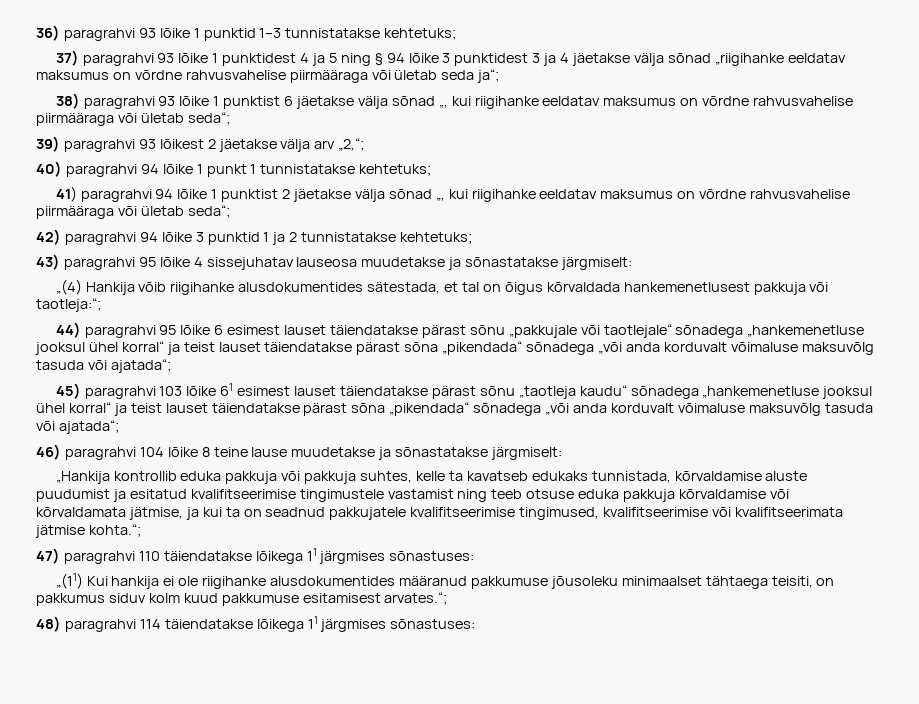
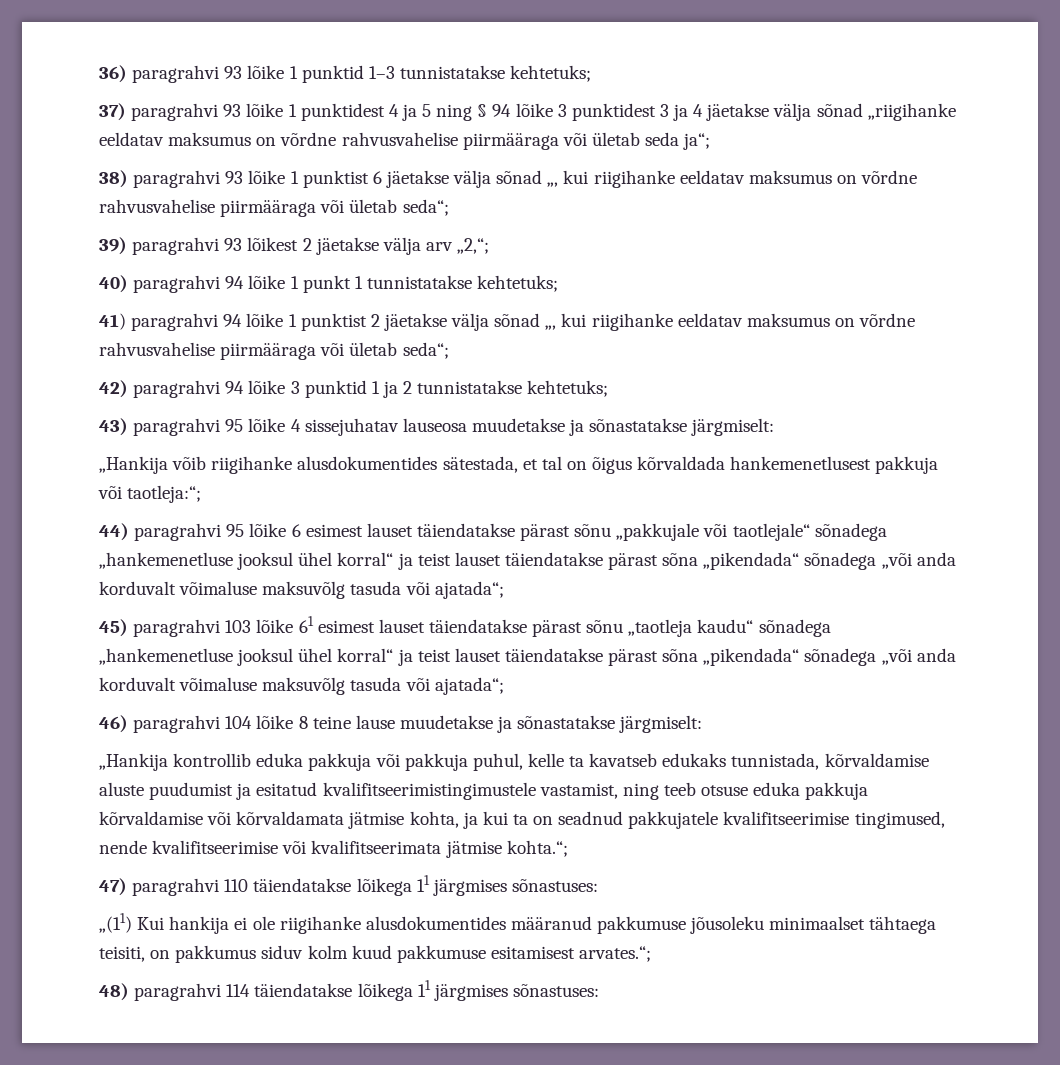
- „(4) Hankija võib riigihanke alusdokumentides sätestada, et tal on õigus kõrvaldada hankemenetlusest pakkuja või taotleja:“;
+ „Hankija võib riigihanke alusdokumentides sätestada, et tal on õigus kõrvaldada hankemenetlusest pakkuja või taotleja:“;
- „Hankija kontrollib eduka pakkuja või pakkuja suhtes, kelle ta kavatseb edukaks tunnistada, kõrvaldamise aluste puudumist ja esitatud kvalifitseerimise tingimustele vastamist ning teeb otsuse eduka pakkuja kõrvaldamise või kõrvaldamata jätmise, ja kui ta on seadnud pakkujatele kvalifitseerimise tingimused, kvalifitseerimise või kvalifitseerimata jätmise kohta.“;
+ „Hankija kontrollib eduka pakkuja või pakkuja puhul, kelle ta kavatseb edukaks tunnistada, kõrvaldamise aluste puudumist ja esitatud kvalifitseerimistingimustele vastamist, ning teeb otsuse eduka pakkuja kõrvaldamise või kõrvaldamata jätmise kohta, ja kui ta on seadnud pakkujatele kvalifitseerimise tingimused, nende kvalifitseerimise või kvalifitseerimata jätmise kohta.“;

